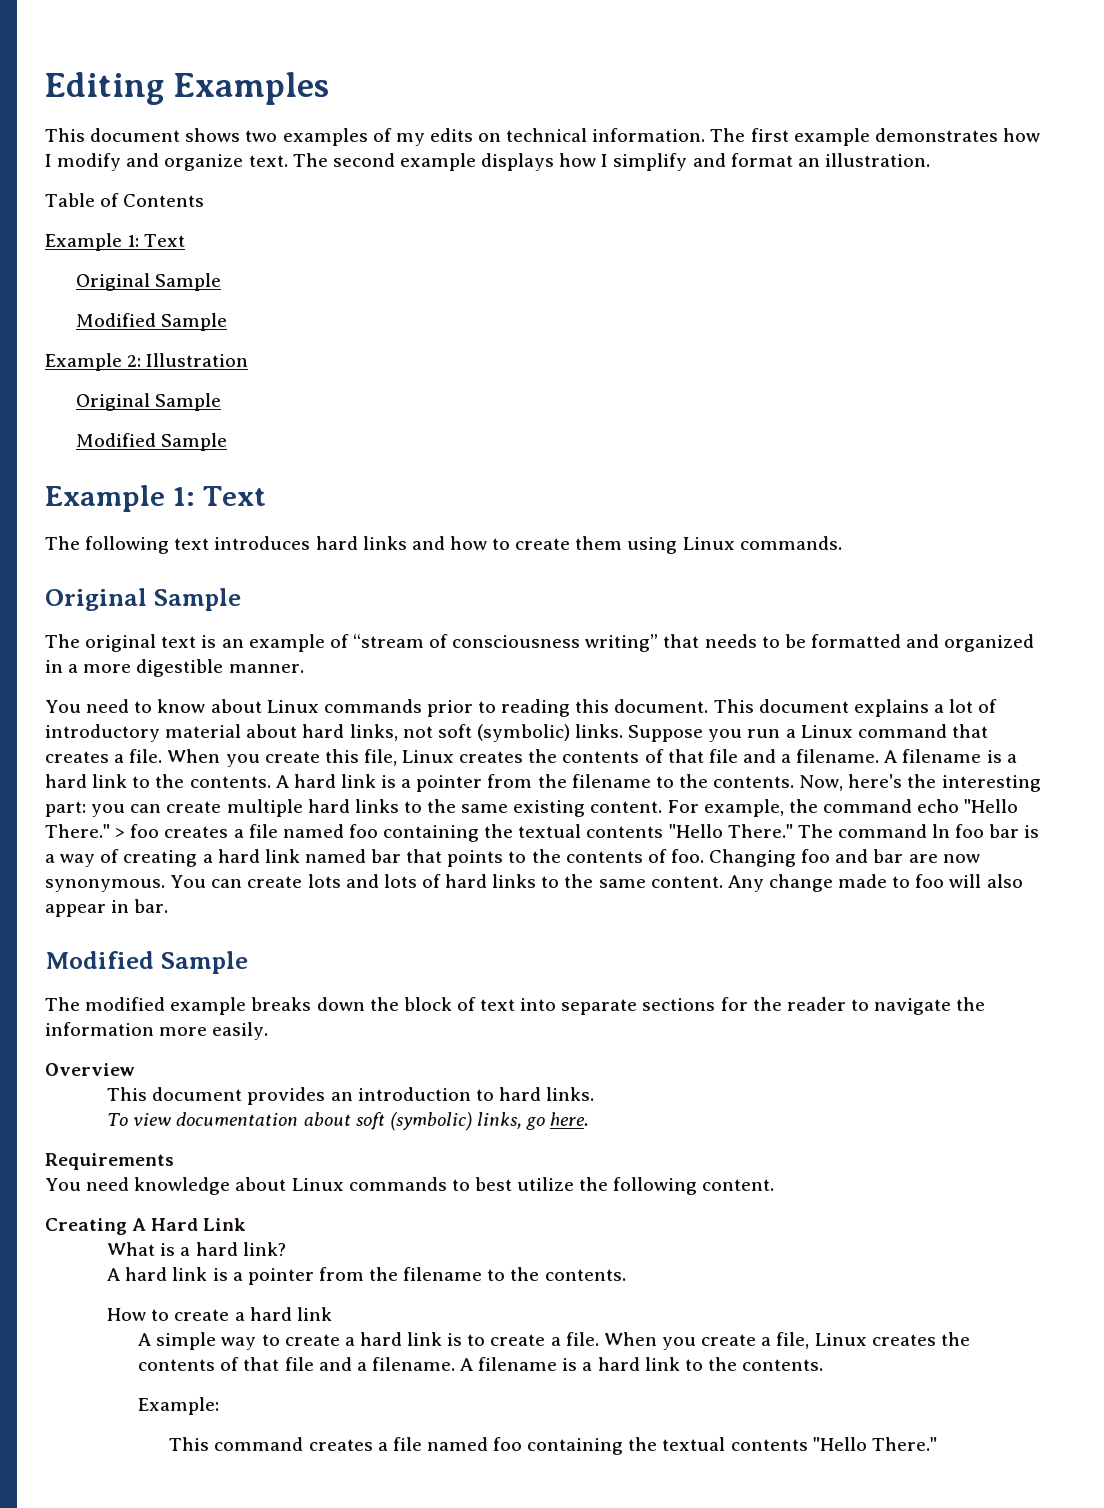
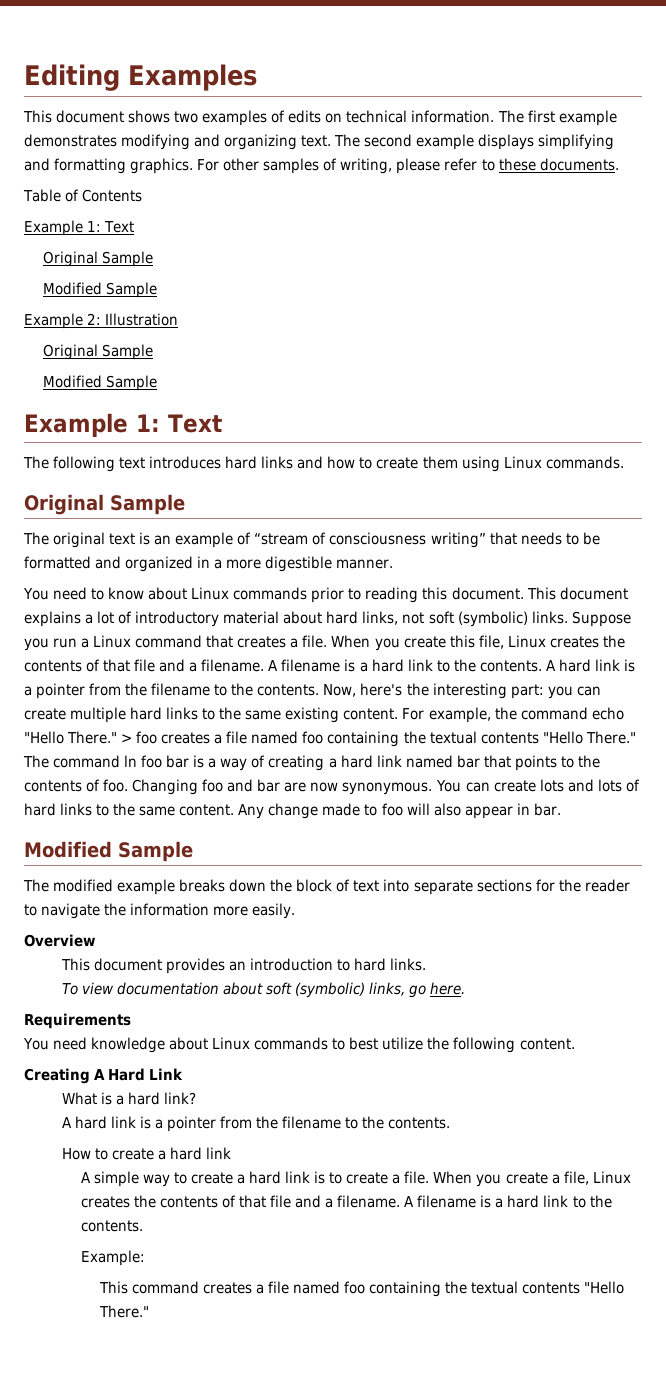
- This document shows two examples of my edits on technical information.
+ This document shows two examples of edits on technical information.
- The first example demonstrates how I modify and organize text.
+ The first example demonstrates modifying and organizing text.
- The second example displays how I simplify and format an illustration.
+ The second example displays simplifying and formatting graphics. For other samples of writing, please refer to these documents.

